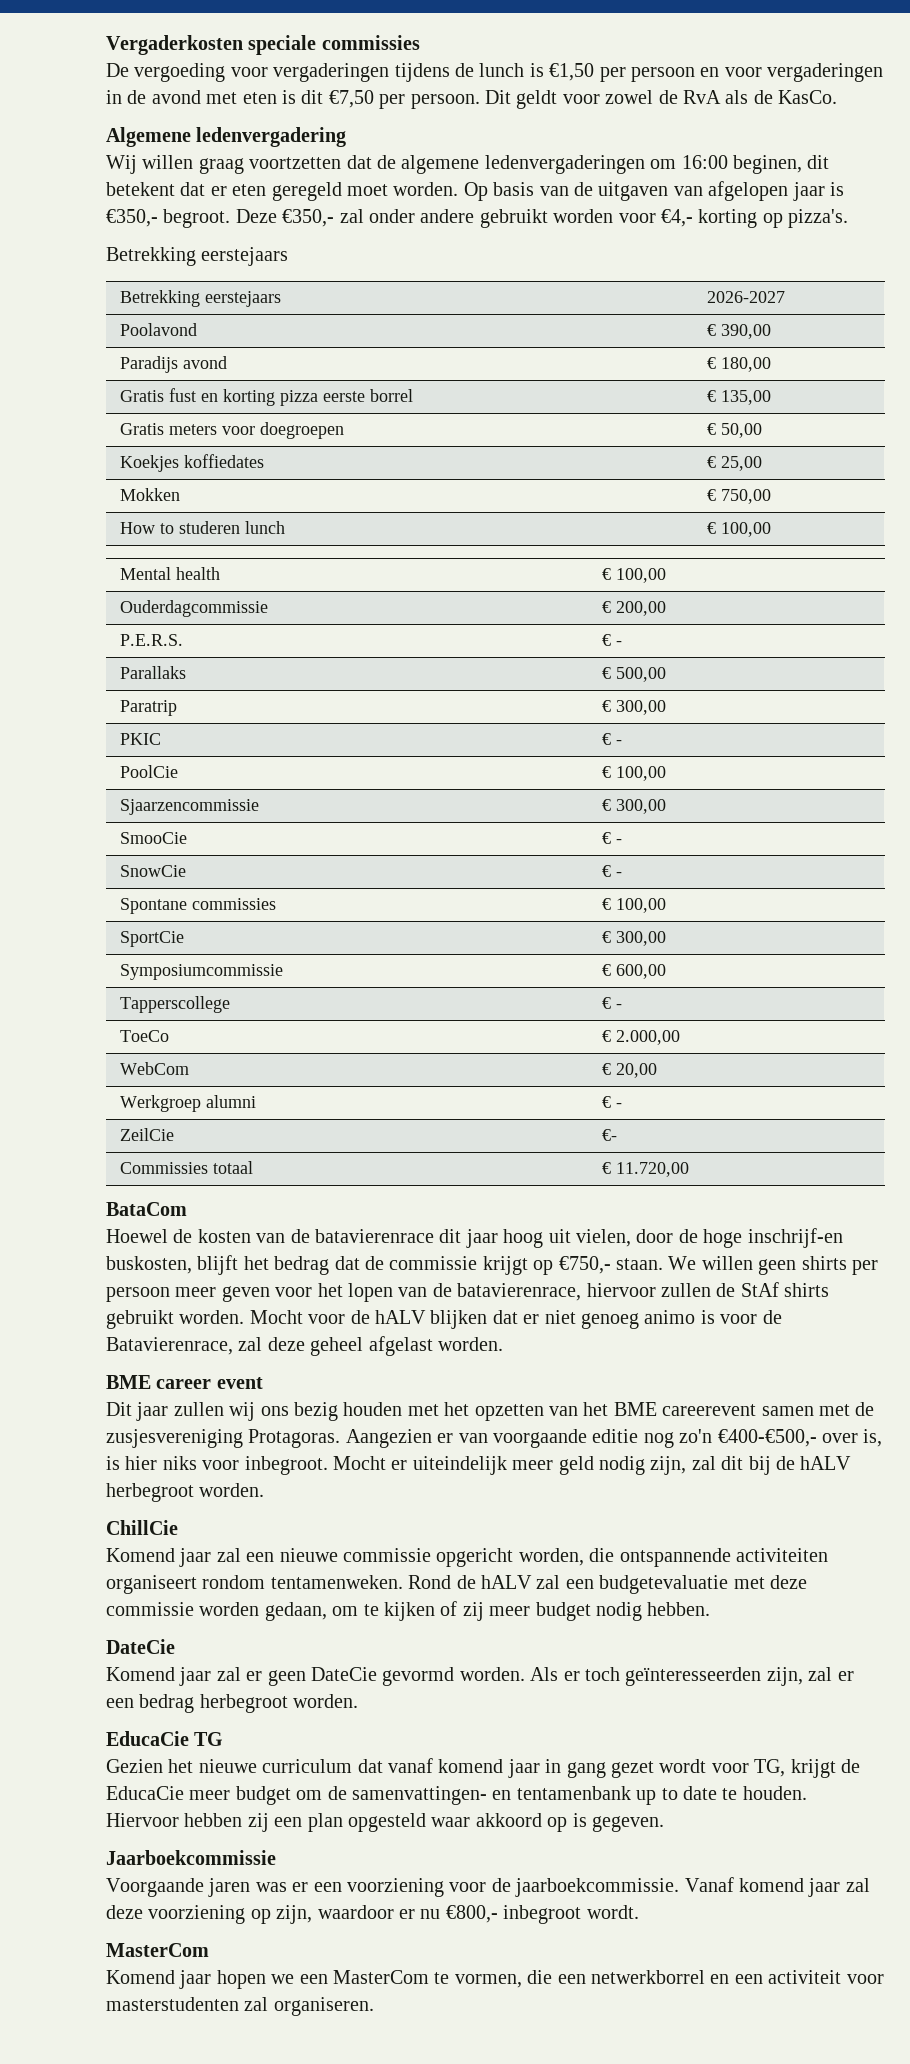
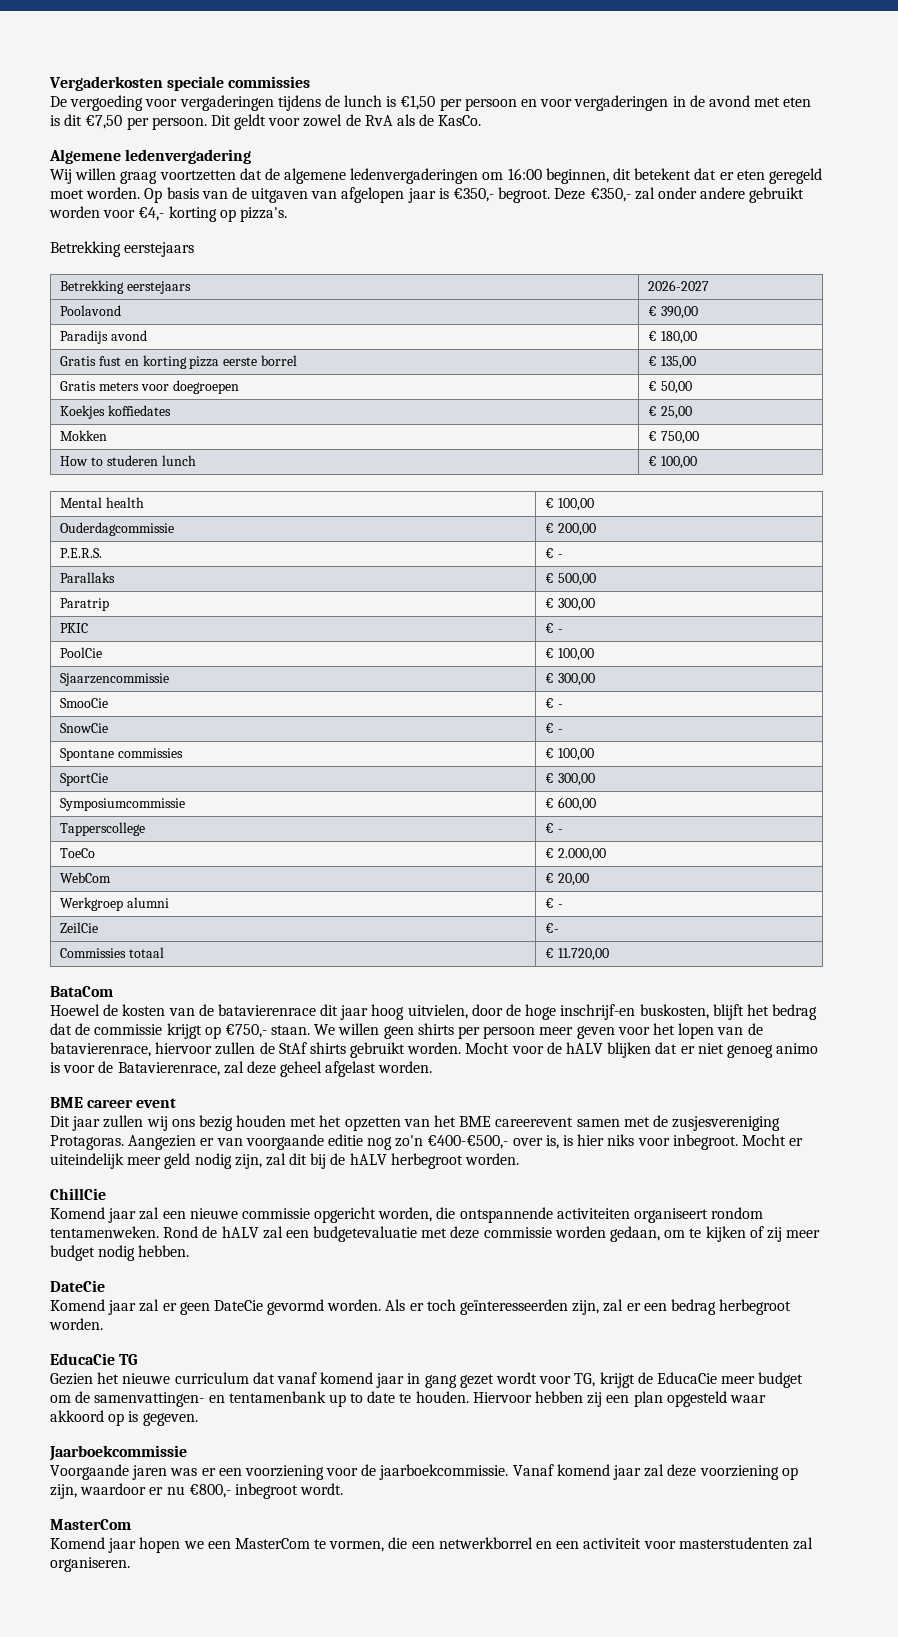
- Wij willen graag voortzetten dat de algemene ledenvergaderingen om 16:00 beginen, dit betekent dat er eten geregeld moet worden.
+ Wij willen graag voortzetten dat de algemene ledenvergaderingen om 16:00 beginnen, dit betekent dat er eten geregeld moet worden.
- Hoewel de kosten van de batavierenrace dit jaar hoog uit vielen, door de hoge inschrijf-en buskosten, blijft het bedrag dat de commissie krijgt op €750,- staan.
+ Hoewel de kosten van de batavierenrace dit jaar hoog uitvielen, door de hoge inschrijf-en buskosten, blijft het bedrag dat de commissie krijgt op €750,- staan.

